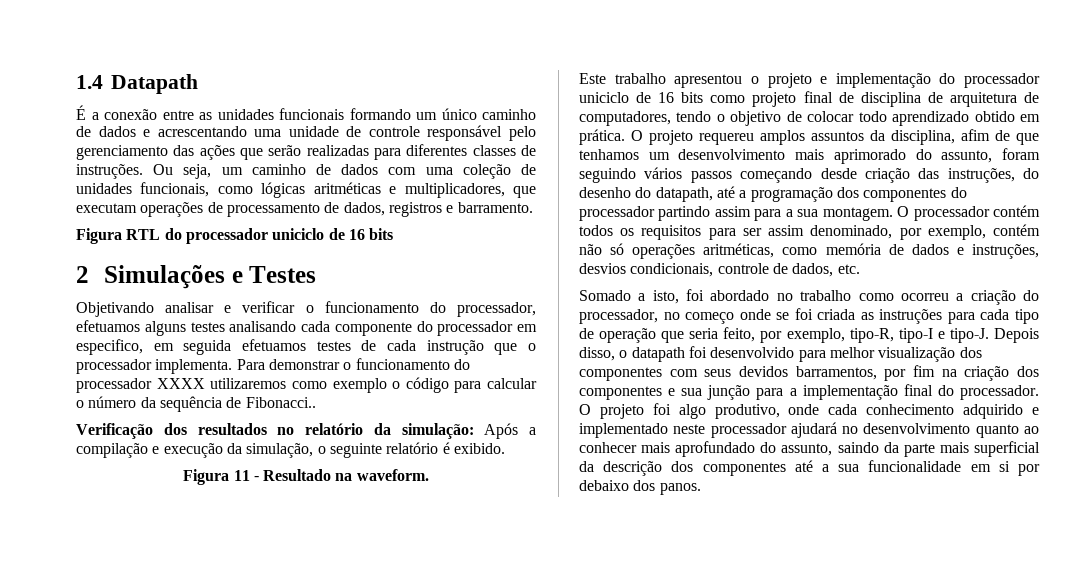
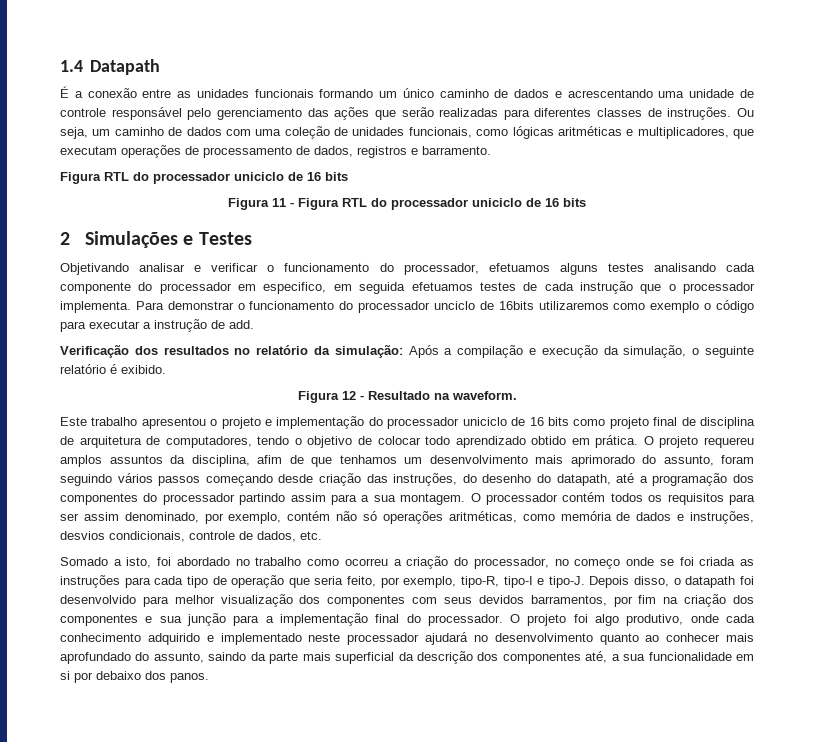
+ Figura 11 - Figura RTL do processador uniciclo de 16 bits
- Para demonstrar o funcionamento do processador XXXX utilizaremos como exemplo o código para calcular o número da sequência de Fibonacci..
+ Para demonstrar o funcionamento do processador unciclo de 16bits utilizaremos como exemplo o código para executar a instrução de add.
- Figura 11 - Resultado na waveform.
+ Figura 12 - Resultado na waveform.
- O projeto foi algo produtivo, onde cada conhecimento adquirido e implementado neste processador ajudará no desenvolvimento quanto ao conhecer mais aprofundado do assunto, saindo da parte mais superficial da descrição dos componentes até a sua funcionalidade em si por debaixo dos panos.
+ O projeto foi algo produtivo, onde cada conhecimento adquirido e implementado neste processador ajudará no desenvolvimento quanto ao conhecer mais aprofundado do assunto, saindo da parte mais superficial da descrição dos componentes até, a sua funcionalidade em si por debaixo dos panos.

